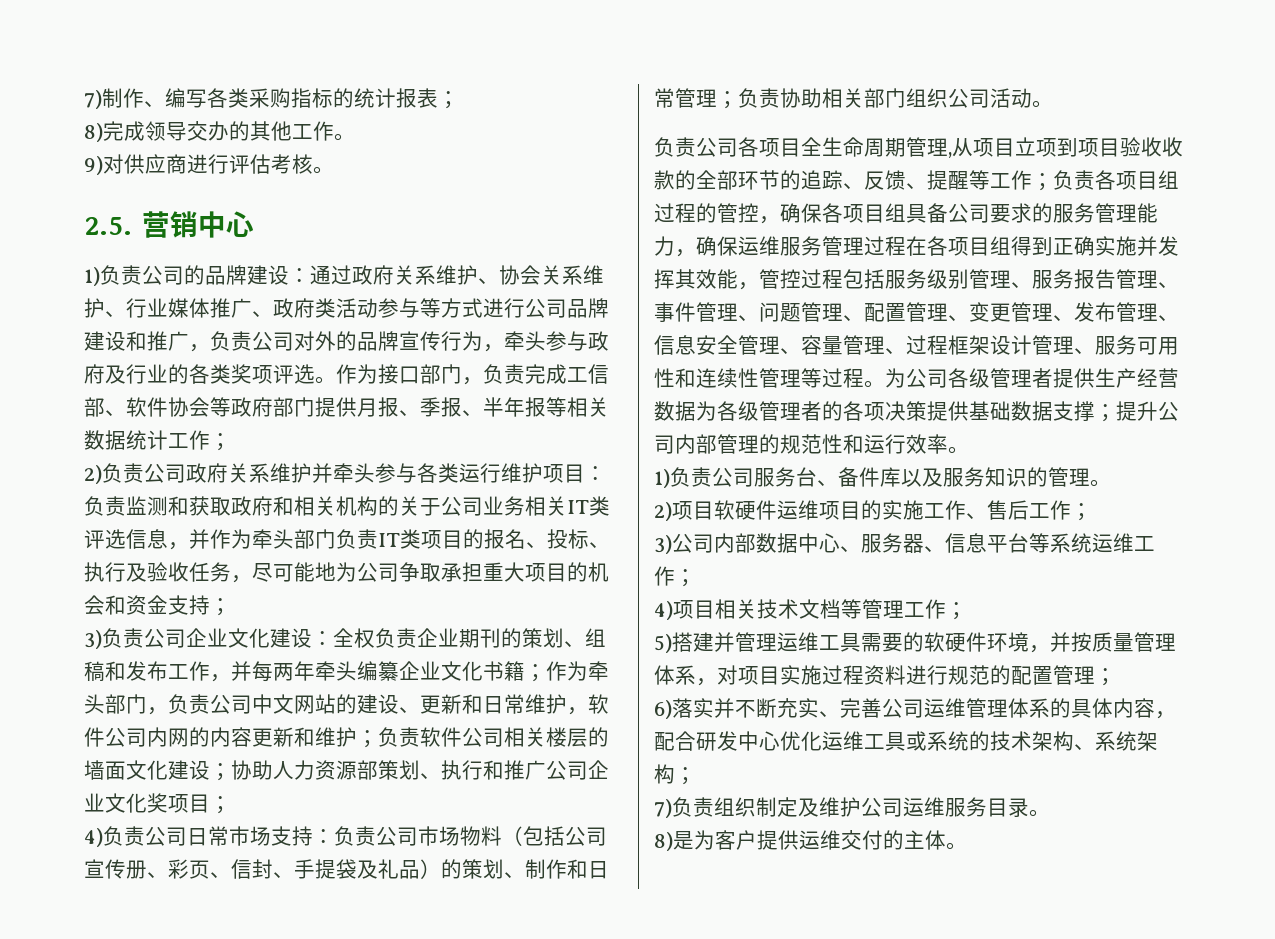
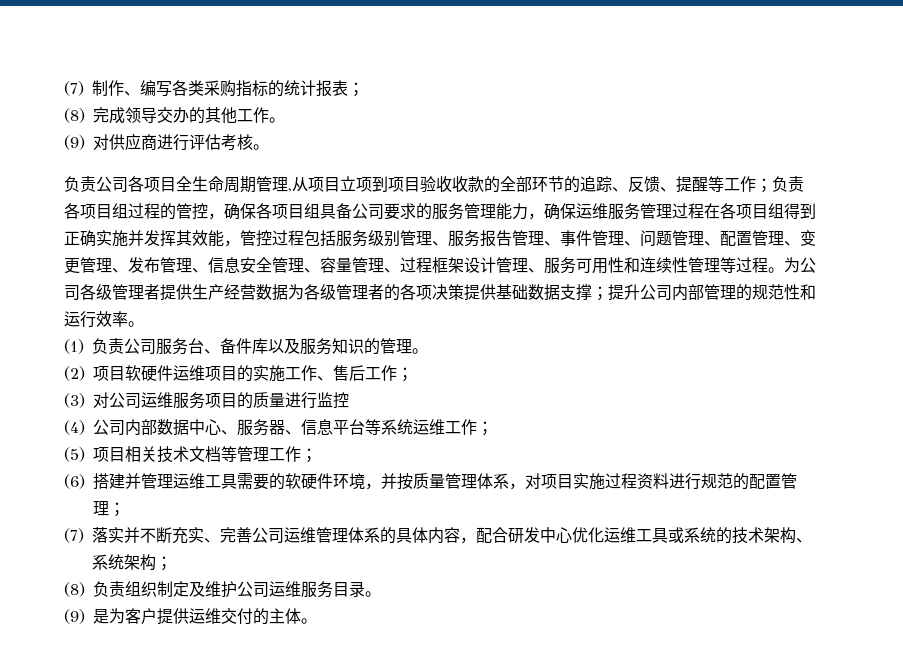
- 7)制作、编写各类采购指标的统计报表；
+ (7)制作、编写各类采购指标的统计报表；
- 8)完成领导交办的其他工作。
+ (8)完成领导交办的其他工作。
- 9)对供应商进行评估考核。
+ (9)对供应商进行评估考核。
- 2.5.营销中心
- 1)负责公司的品牌建设：通过政府关系维护、协会关系维护、行业媒体推广、政府类活动参与等方式进行公司品牌建设和推广，负责公司对外的品牌宣传行为，牵头参与政府及行业的各类奖项评选。作为接口部门，负责完成工信部、软件协会等政府部门提供月报、季报、半年报等相关数据统计工作；
- 2)负责公司政府关系维护并牵头参与各类运行维护项目：负责监测和获取政府和相关机构的关于公司业务相关IT类评选信息，并作为牵头部门负责IT类项目的报名、投标、执行及验收任务，尽可能地为公司争取承担重大项目的机会和资金支持；
- 3)负责公司企业文化建设：全权负责企业期刊的策划、组稿和发布工作，并每两年牵头编纂企业文化书籍；作为牵头部门，负责公司中文网站的建设、更新和日常维护，软件公司内网的内容更新和维护；负责软件公司相关楼层的墙面文化建设；协助人力资源部策划、执行和推广公司企业文化奖项目；
- 4)负责公司日常市场支持：负责公司市场物料（包括公司宣传册、彩页、信封、手提袋及礼品）的策划、制作和日常管理；负责协助相关部门组织公司活动。
- 1)负责公司服务台、备件库以及服务知识的管理。
+ (1)负责公司服务台、备件库以及服务知识的管理。
- 2)项目软硬件运维项目的实施工作、售后工作；
+ (2)项目软硬件运维项目的实施工作、售后工作；
- 3)公司内部数据中心、服务器、信息平台等系统运维工作；
+ (3)对公司运维服务项目的质量进行监控
+ (4)公司内部数据中心、服务器、信息平台等系统运维工作；
- 4)项目相关技术文档等管理工作；
+ (5)项目相关技术文档等管理工作；
- 5)搭建并管理运维工具需要的软硬件环境，并按质量管理体系，对项目实施过程资料进行规范的配置管理；
+ (6)搭建并管理运维工具需要的软硬件环境，并按质量管理体系，对项目实施过程资料进行规范的配置管理；
- 6)落实并不断充实、完善公司运维管理体系的具体内容，配合研发中心优化运维工具或系统的技术架构、系统架构；
+ (7)落实并不断充实、完善公司运维管理体系的具体内容，配合研发中心优化运维工具或系统的技术架构、系统架构；
- 7)负责组织制定及维护公司运维服务目录。
+ (8)负责组织制定及维护公司运维服务目录。
- 8)是为客户提供运维交付的主体。
+ (9)是为客户提供运维交付的主体。

